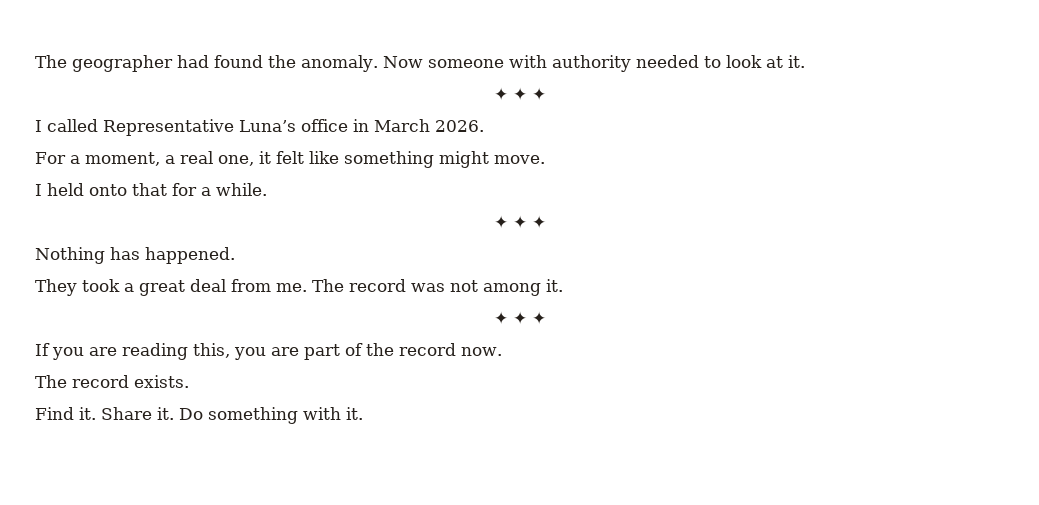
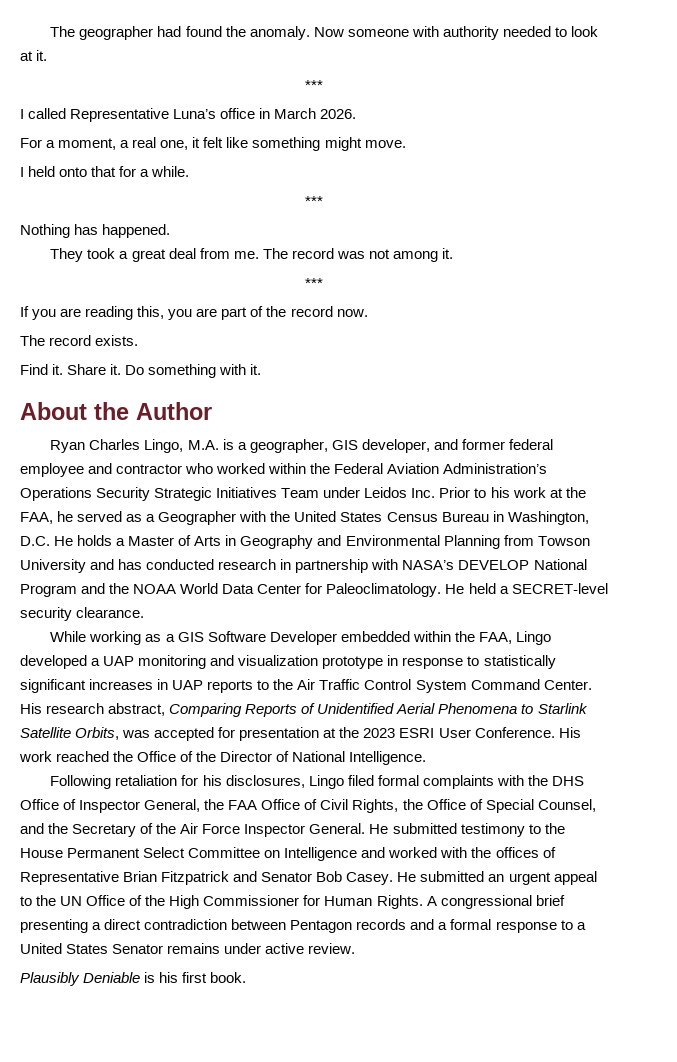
  Now someone with authority needed to look at it.
- ✦ ✦ ✦
+ ***
  I held onto that for a while.
- ✦ ✦ ✦
+ ***
  The record was not among it.
- ✦ ✦ ✦
+ ***
+ About the Author
+ Ryan Charles Lingo, M.A. is a geographer, GIS developer, and former federal employee and contractor who worked within the Federal Aviation Administration’s Operations Security Strategic Initiatives Team under Leidos Inc. Prior to his work at the FAA, he served as a Geographer with the United States Census Bureau in Washington, D.C. He holds a Master of Arts in Geography and Environmental Planning from Towson University and has conducted research in partnership with NASA’s DEVELOP National Program and the NOAA World Data Center for Paleoclimatology. He held a SECRET-level security clearance.
+ While working as a GIS Software Developer embedded within the FAA, Lingo developed a UAP monitoring and visualization prototype in response to statistically significant increases in UAP reports to the Air Traffic Control System Command Center. His research abstract, Comparing Reports of Unidentified Aerial Phenomena to Starlink Satellite Orbits, was accepted for presentation at the 2023 ESRI User Conference. His work reached the Office of the Director of National Intelligence.
+ Following retaliation for his disclosures, Lingo filed formal complaints with the DHS Office of Inspector General, the FAA Office of Civil Rights, the Office of Special Counsel, and the Secretary of the Air Force Inspector General. He submitted testimony to the House Permanent Select Committee on Intelligence and worked with the offices of Representative Brian Fitzpatrick and Senator Bob Casey. He submitted an urgent appeal to the UN Office of the High Commissioner for Human Rights. A congressional brief presenting a direct contradiction between Pentagon records and a formal response to a United States Senator remains under active review.
+ Plausibly Deniable is his first book.

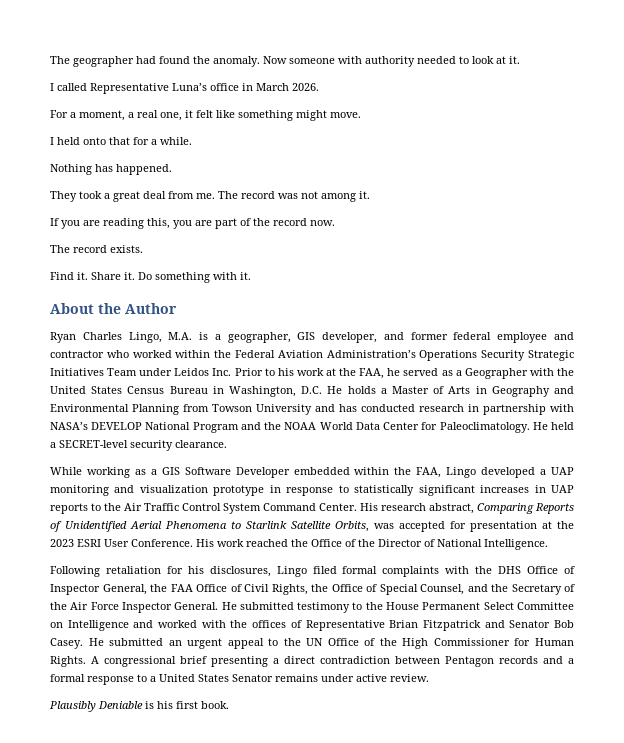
  Now someone with authority needed to look at it.
- ***
  I held onto that for a while.
- ***
  The record was not among it.
- ***

